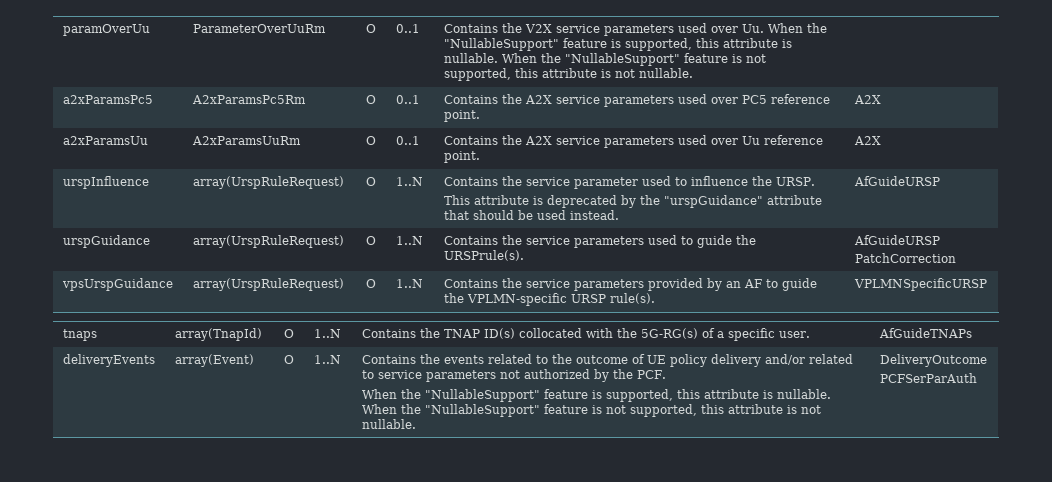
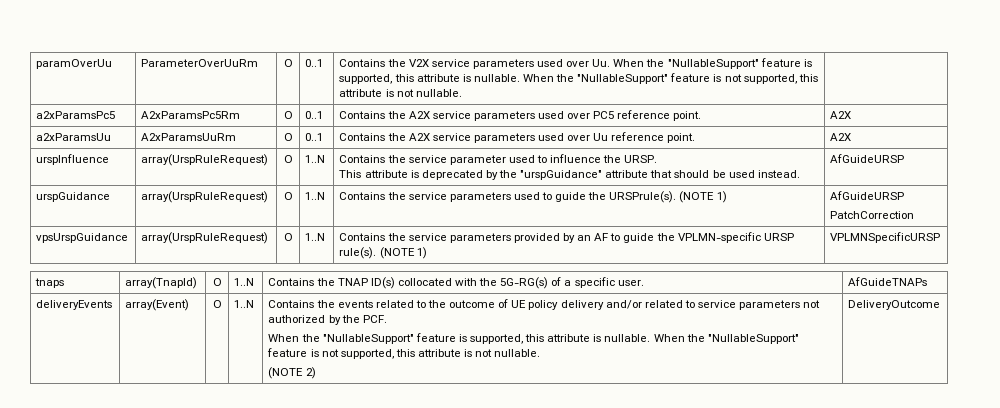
- urspGuidance | array(UrspRuleRequest) | O | 1..N | Contains the service parameters used to guide the URSPrule(s). | AfGuideURSP
+ urspGuidance | array(UrspRuleRequest) | O | 1..N | Contains the service parameters used to guide the URSPrule(s). (NOTE 1) | AfGuideURSP
- vpsUrspGuidance | array(UrspRuleRequest) | O | 1..N | Contains the service parameters provided by an AF to guide the VPLMN-specific URSP rule(s). | VPLMNSpecificURSP
+ vpsUrspGuidance | array(UrspRuleRequest) | O | 1..N | Contains the service parameters provided by an AF to guide the VPLMN-specific URSP rule(s). (NOTE 1) | VPLMNSpecificURSP
+ (NOTE 2)
- PCFSerParAuth

